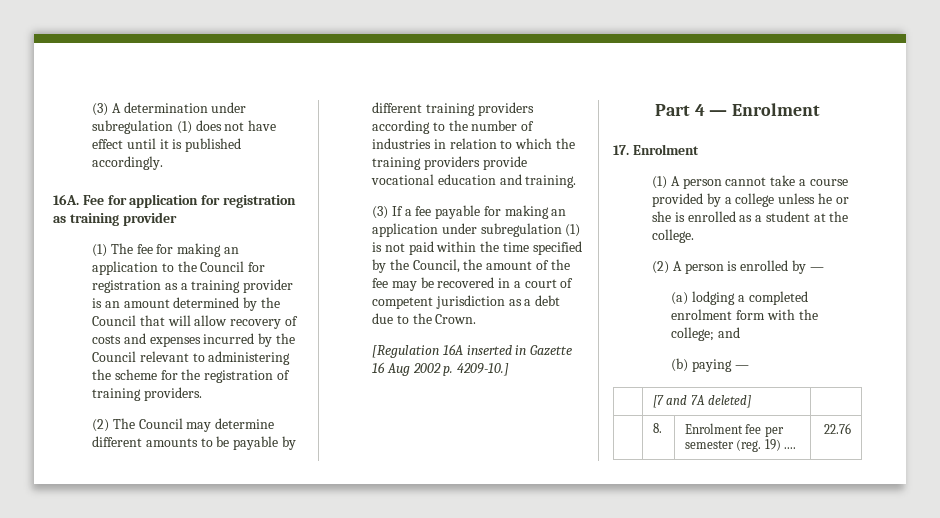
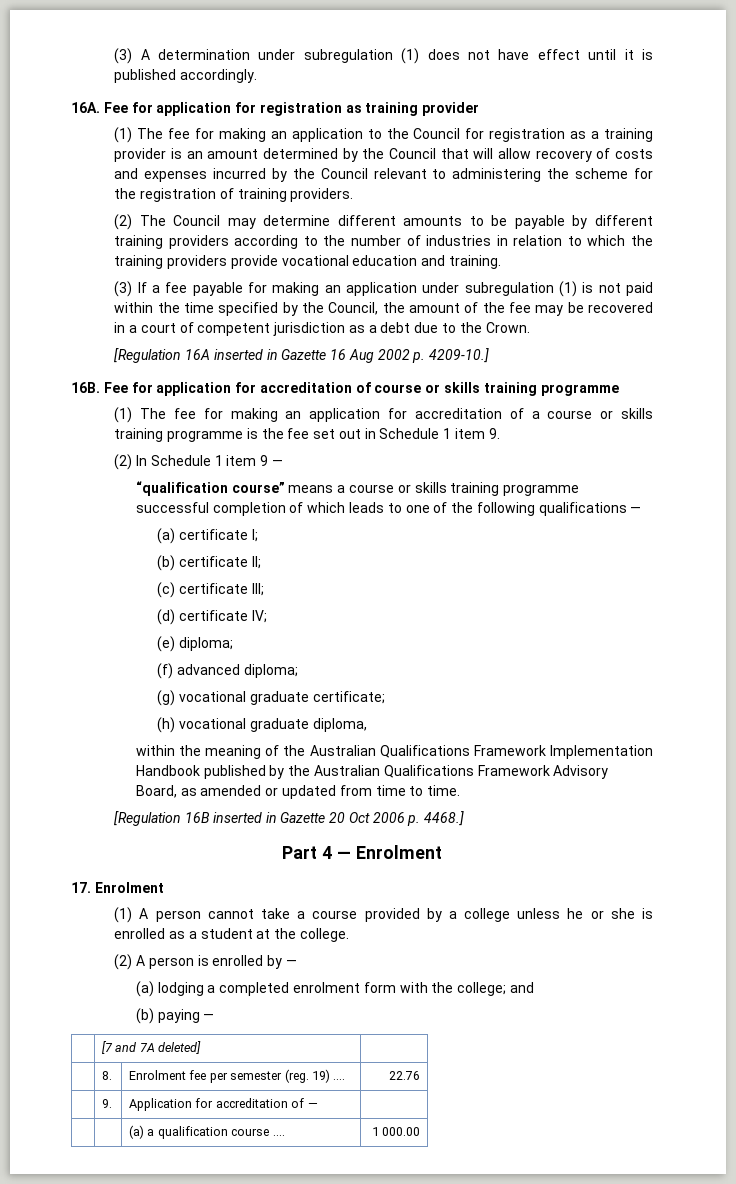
+ 16B. Fee for application for accreditation of course or skills training programme
+ (1) The fee for making an application for accreditation of a course or skills training programme is the fee set out in Schedule 1 item 9.
+ (2) In Schedule 1 item 9 —
+ “qualification course” means a course or skills training programme successful completion of which leads to one of the following qualifications —
+ (a) certificate I;
+ (b) certificate II;
+ (c) certificate III;
+ (d) certificate IV;
+ (e) diploma;
+ (f) advanced diploma;
+ (g) vocational graduate certificate;
+ (h) vocational graduate diploma,
+ within the meaning of the Australian Qualifications Framework Implementation Handbook published by the Australian Qualifications Framework Advisory Board, as amended or updated from time to time.
+ [Regulation 16B inserted in Gazette 20 Oct 2006 p. 4468.]
+ | 9. | Application for accreditation of — |
+ | | (a) a qualification course .... | 1 000.00

